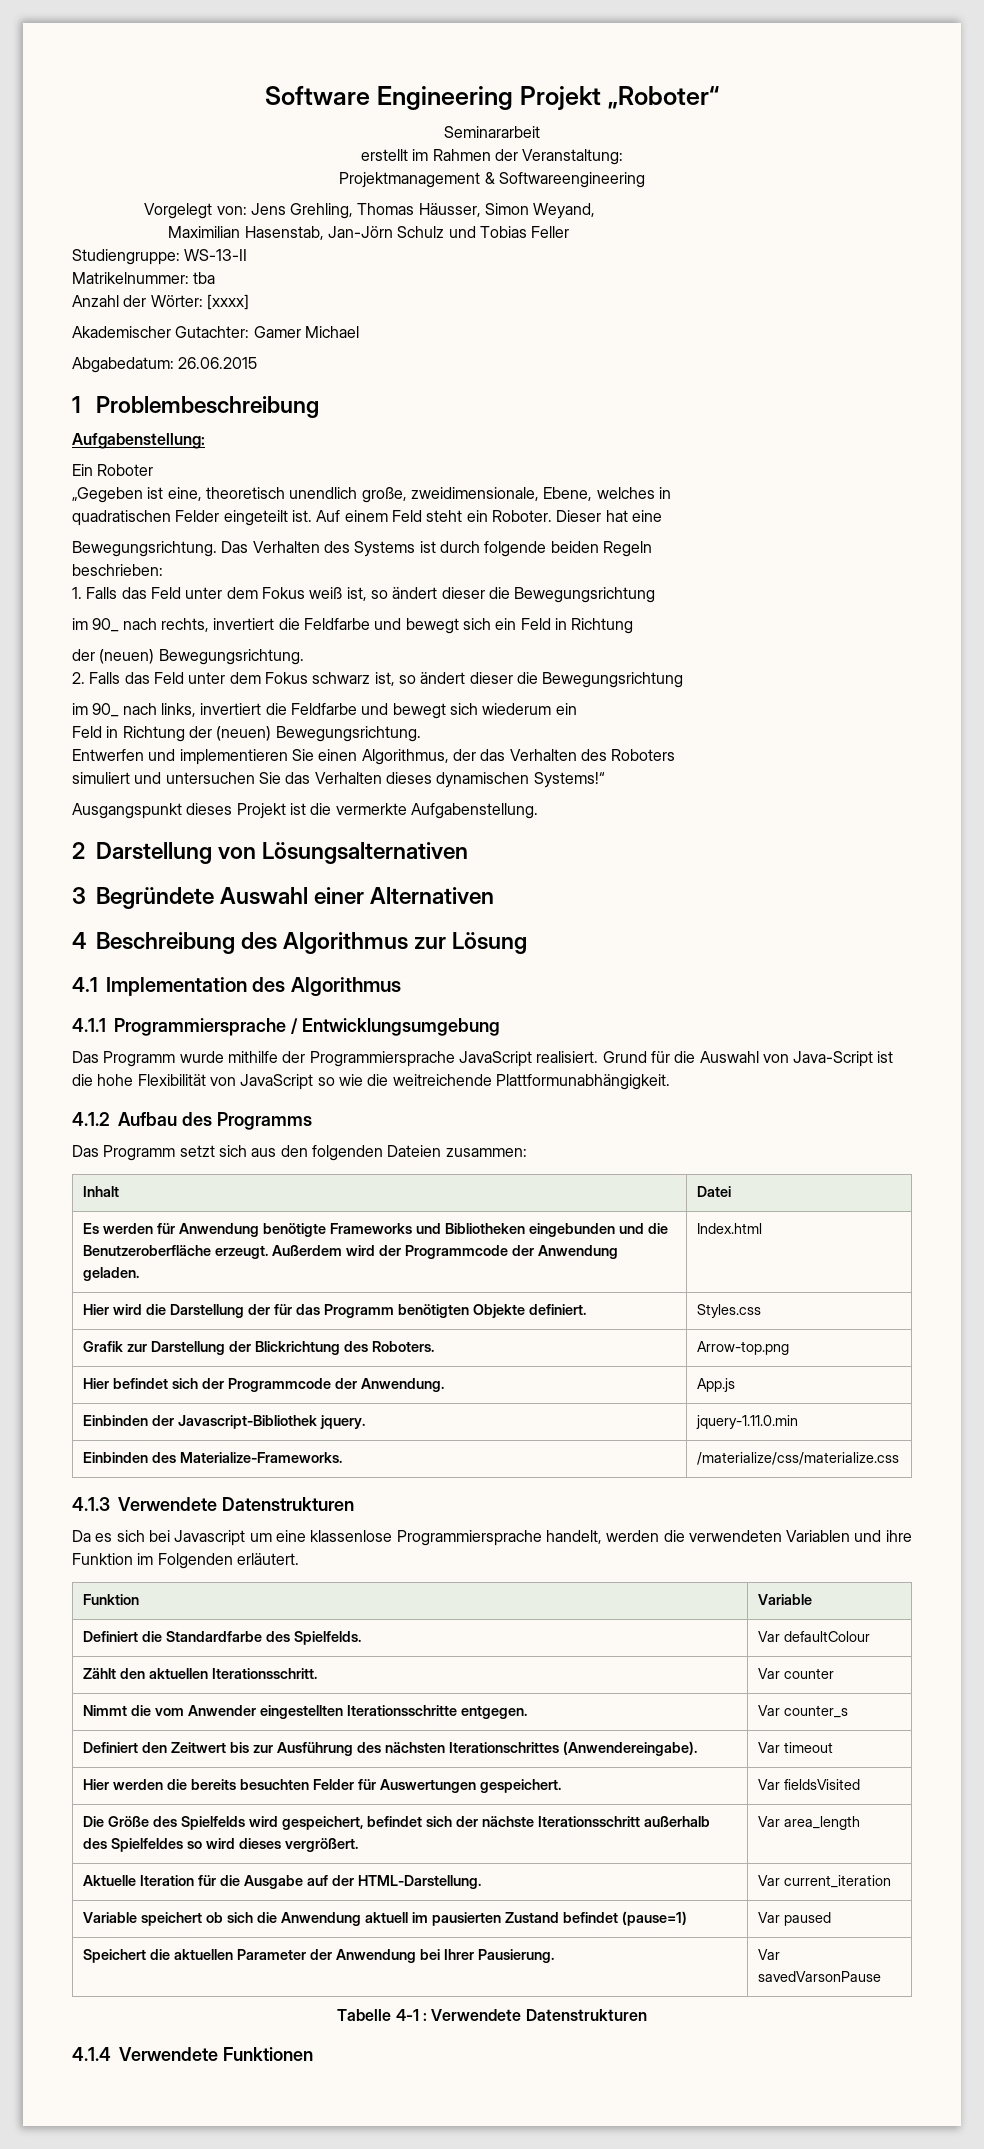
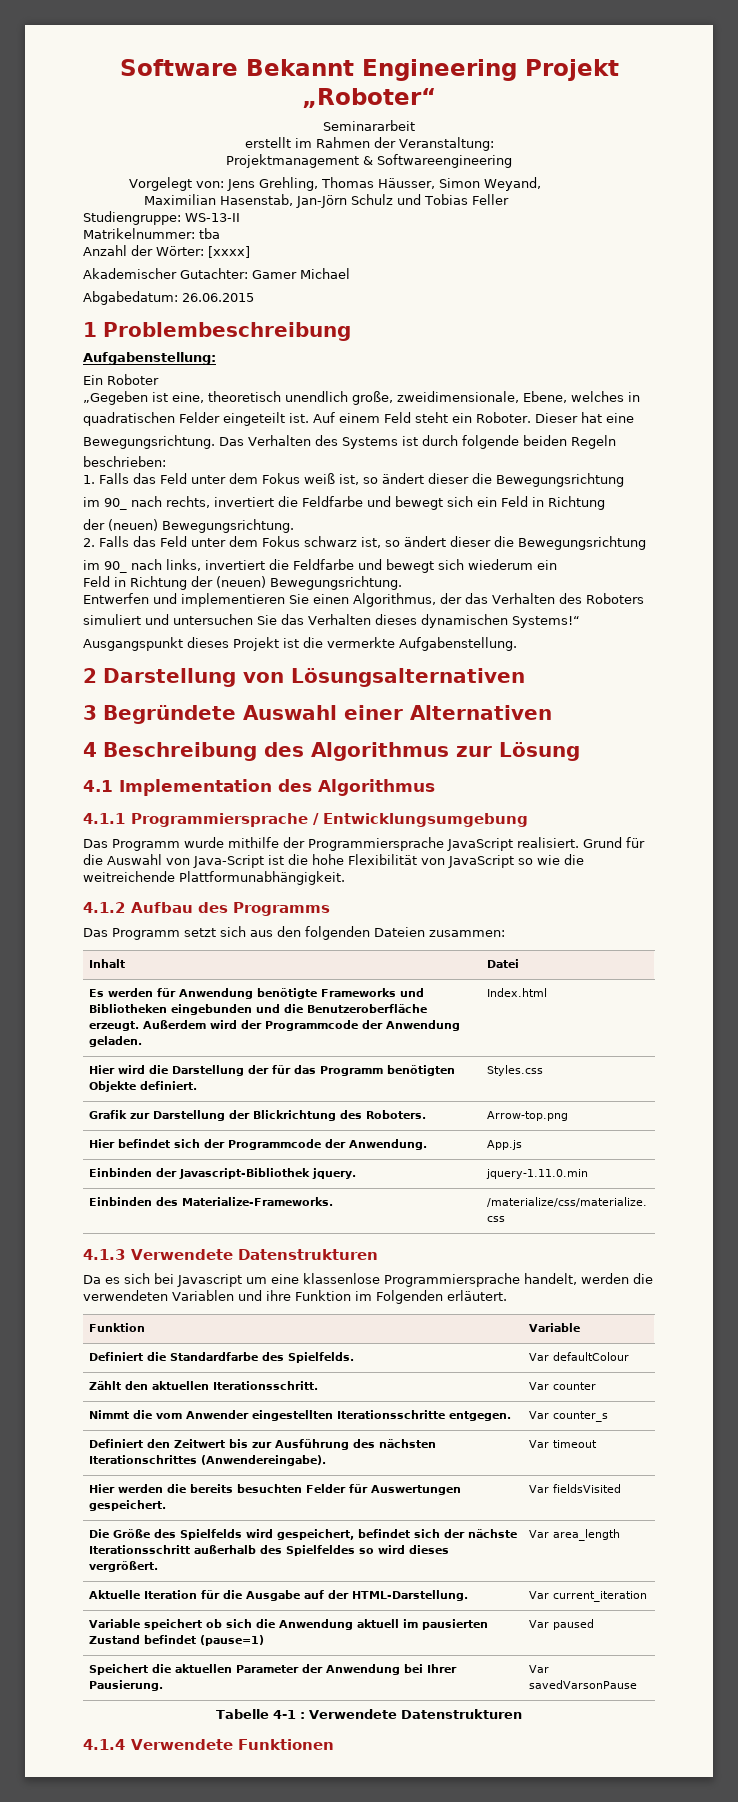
- Software Engineering Projekt „Roboter“
+ Software Bekannt Engineering Projekt „Roboter“

